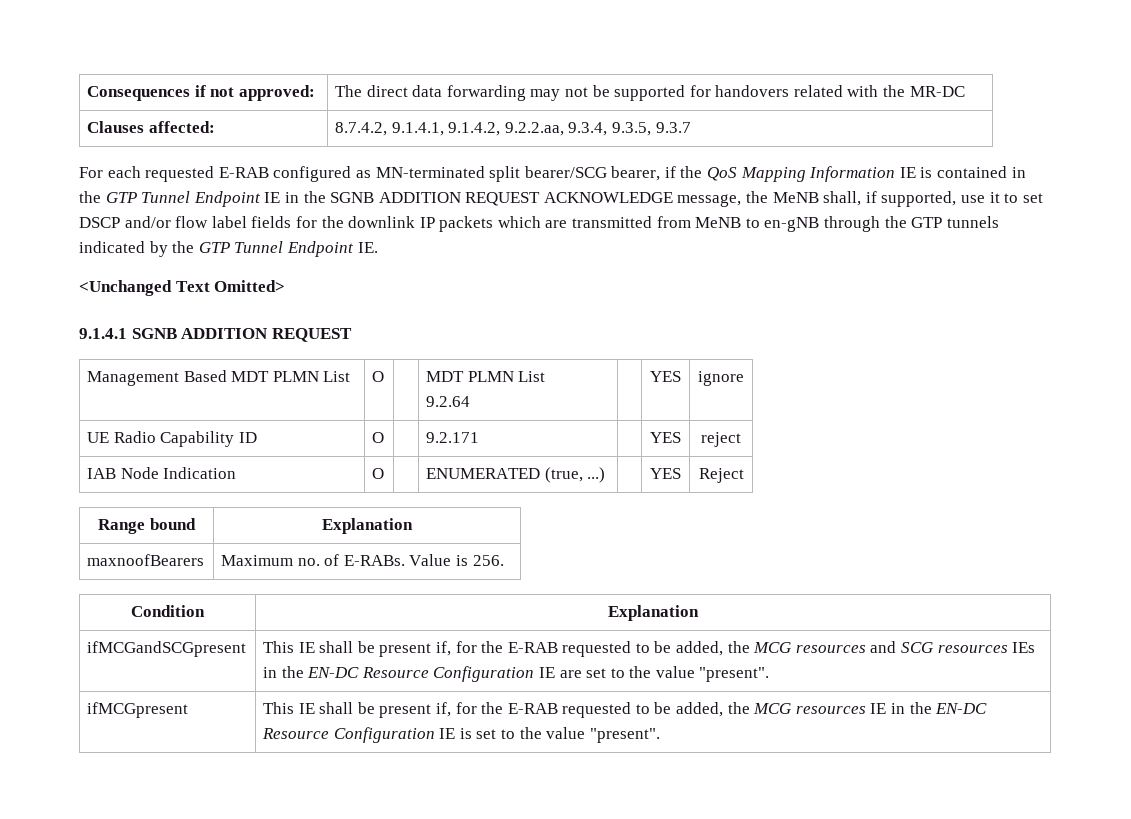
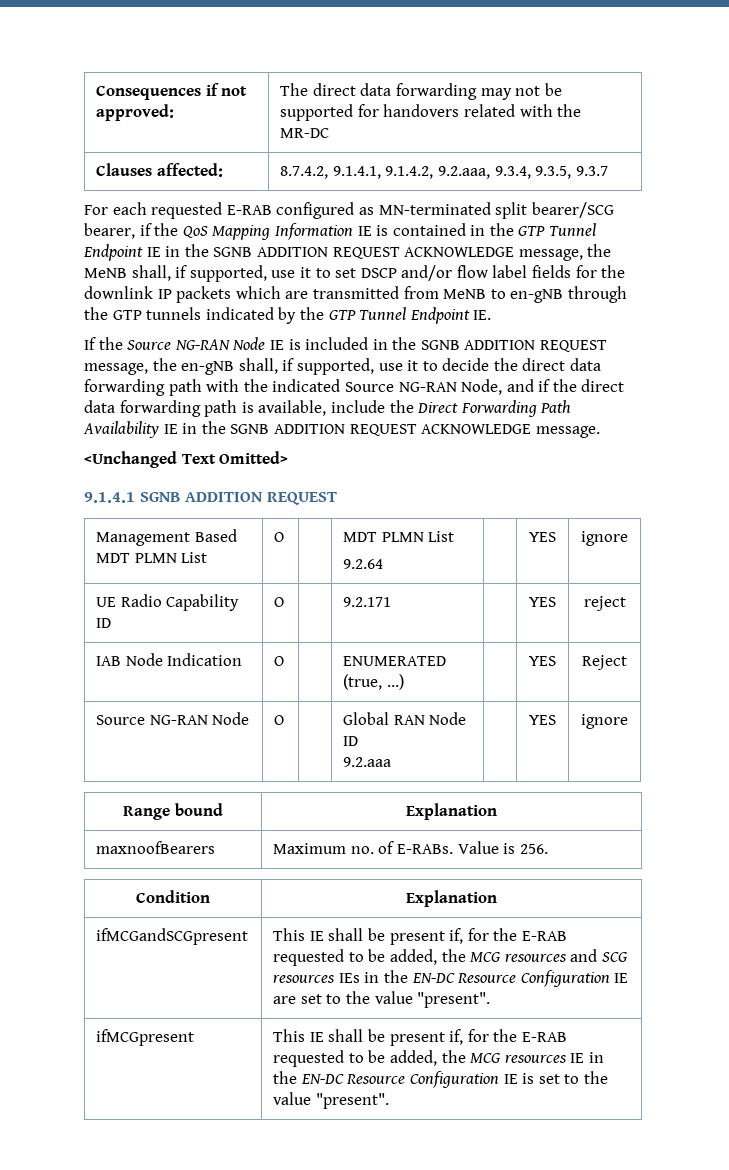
- Clauses affected: | 8.7.4.2, 9.1.4.1, 9.1.4.2, 9.2.2.aa, 9.3.4, 9.3.5, 9.3.7
+ Clauses affected: | 8.7.4.2, 9.1.4.1, 9.1.4.2, 9.2.aaa, 9.3.4, 9.3.5, 9.3.7
+ If the Source NG-RAN Node IE is included in the SGNB ADDITION REQUEST message, the en-gNB shall, if supported, use it to decide the direct data forwarding path with the indicated Source NG-RAN Node, and if the direct data forwarding path is available, include the Direct Forwarding Path Availability IE in the SGNB ADDITION REQUEST ACKNOWLEDGE message.
+ Source NG-RAN Node | O | | Global RAN Node ID
+ 9.2.aaa | | YES | ignore

